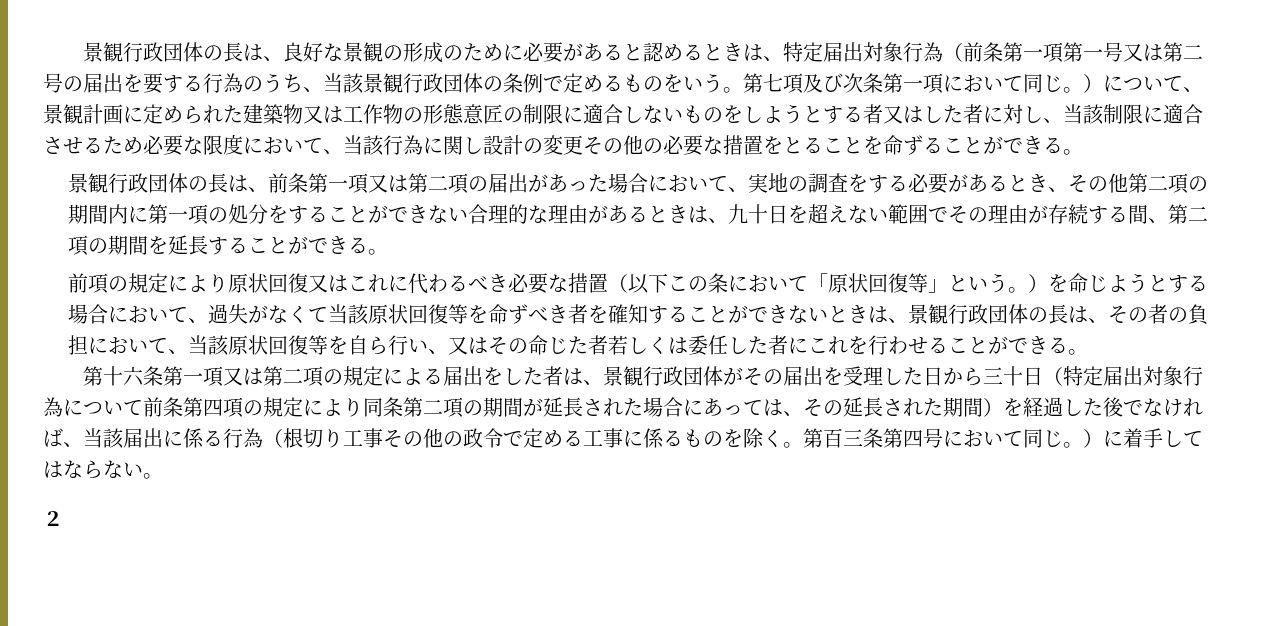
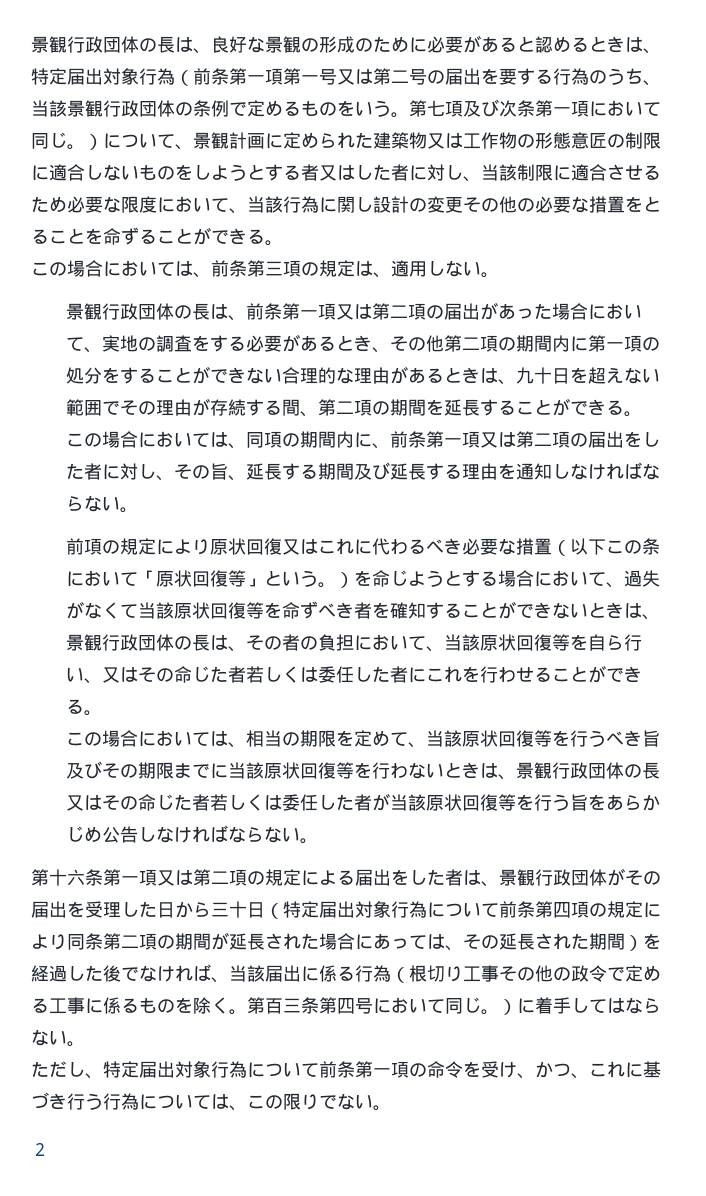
+ この場合においては、前条第三項の規定は、適用しない。
+ この場合においては、同項の期間内に、前条第一項又は第二項の届出をした者に対し、その旨、延長する期間及び延長する理由を通知しなければならない。
+ この場合においては、相当の期限を定めて、当該原状回復等を行うべき旨及びその期限までに当該原状回復等を行わないときは、景観行政団体の長又はその命じた者若しくは委任した者が当該原状回復等を行う旨をあらかじめ公告しなければならない。
+ ただし、特定届出対象行為について前条第一項の命令を受け、かつ、これに基づき行う行為については、この限りでない。

